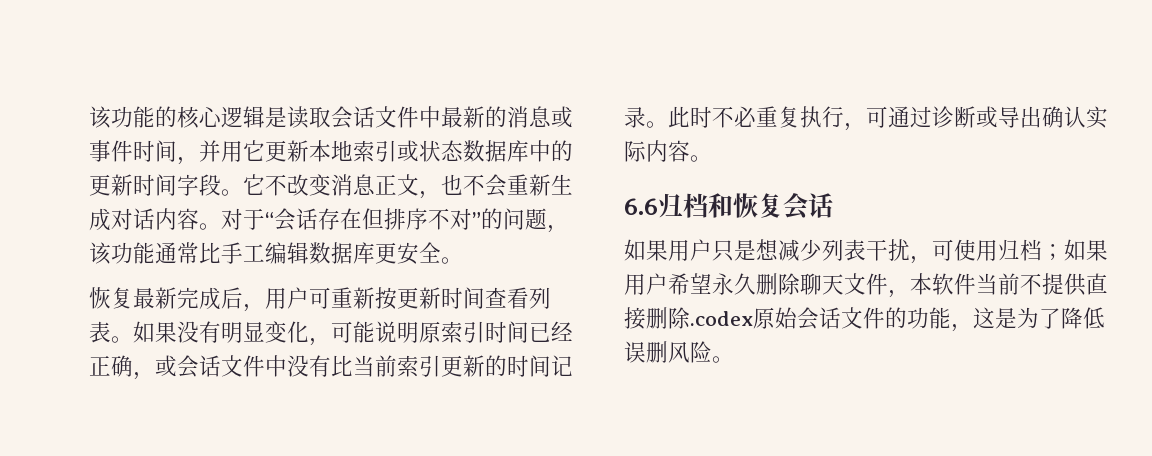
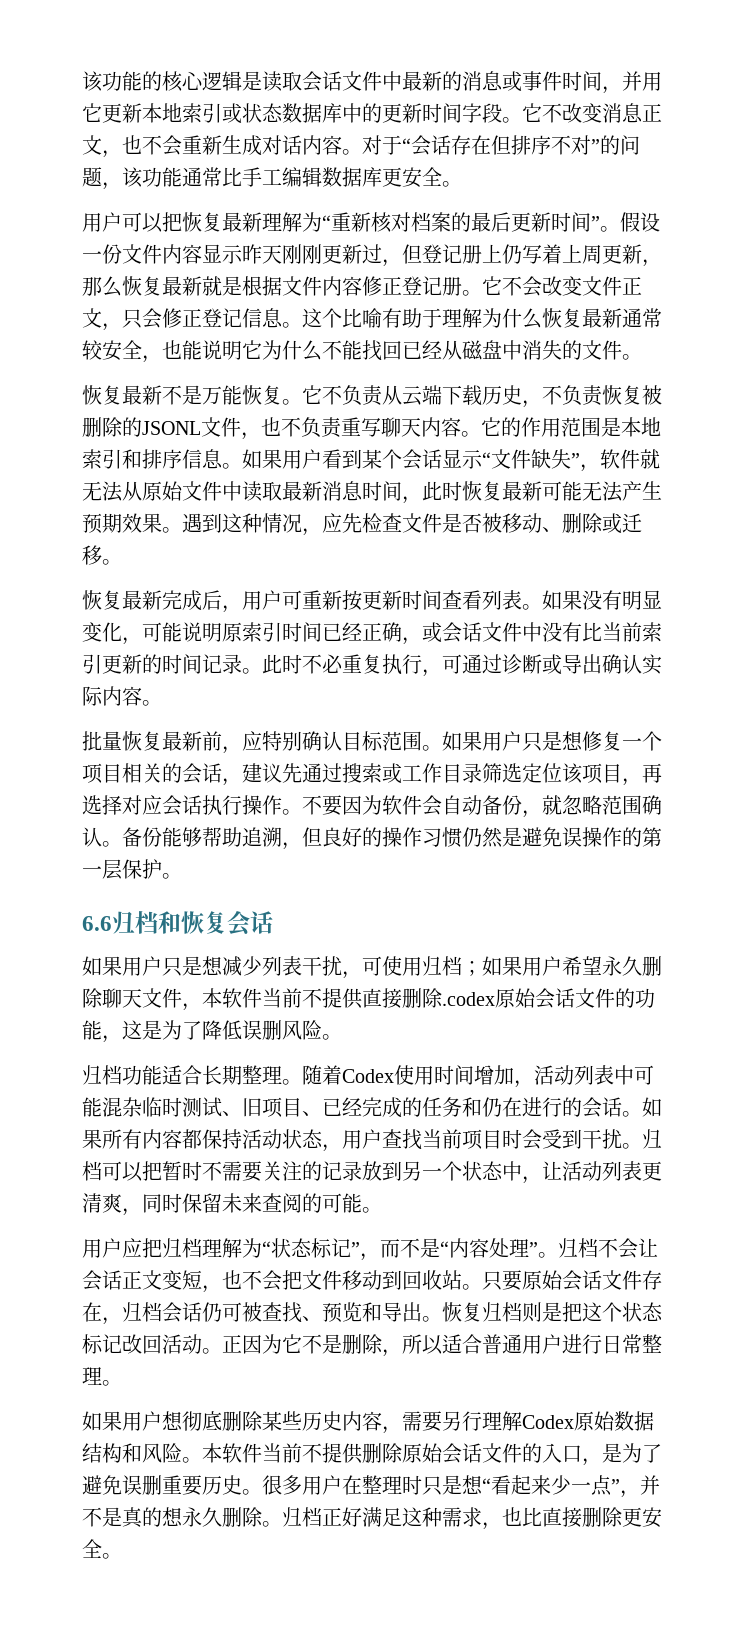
+ 用户可以把恢复最新理解为“重新核对档案的最后更新时间”。假设一份文件内容显示昨天刚刚更新过，但登记册上仍写着上周更新，那么恢复最新就是根据文件内容修正登记册。它不会改变文件正文，只会修正登记信息。这个比喻有助于理解为什么恢复最新通常较安全，也能说明它为什么不能找回已经从磁盘中消失的文件。
+ 恢复最新不是万能恢复。它不负责从云端下载历史，不负责恢复被删除的JSONL文件，也不负责重写聊天内容。它的作用范围是本地索引和排序信息。如果用户看到某个会话显示“文件缺失”，软件就无法从原始文件中读取最新消息时间，此时恢复最新可能无法产生预期效果。遇到这种情况，应先检查文件是否被移动、删除或迁移。
+ 批量恢复最新前，应特别确认目标范围。如果用户只是想修复一个项目相关的会话，建议先通过搜索或工作目录筛选定位该项目，再选择对应会话执行操作。不要因为软件会自动备份，就忽略范围确认。备份能够帮助追溯，但良好的操作习惯仍然是避免误操作的第一层保护。
+ 归档功能适合长期整理。随着Codex使用时间增加，活动列表中可能混杂临时测试、旧项目、已经完成的任务和仍在进行的会话。如果所有内容都保持活动状态，用户查找当前项目时会受到干扰。归档可以把暂时不需要关注的记录放到另一个状态中，让活动列表更清爽，同时保留未来查阅的可能。
+ 用户应把归档理解为“状态标记”，而不是“内容处理”。归档不会让会话正文变短，也不会把文件移动到回收站。只要原始会话文件存在，归档会话仍可被查找、预览和导出。恢复归档则是把这个状态标记改回活动。正因为它不是删除，所以适合普通用户进行日常整理。
+ 如果用户想彻底删除某些历史内容，需要另行理解Codex原始数据结构和风险。本软件当前不提供删除原始会话文件的入口，是为了避免误删重要历史。很多用户在整理时只是想“看起来少一点”，并不是真的想永久删除。归档正好满足这种需求，也比直接删除更安全。

